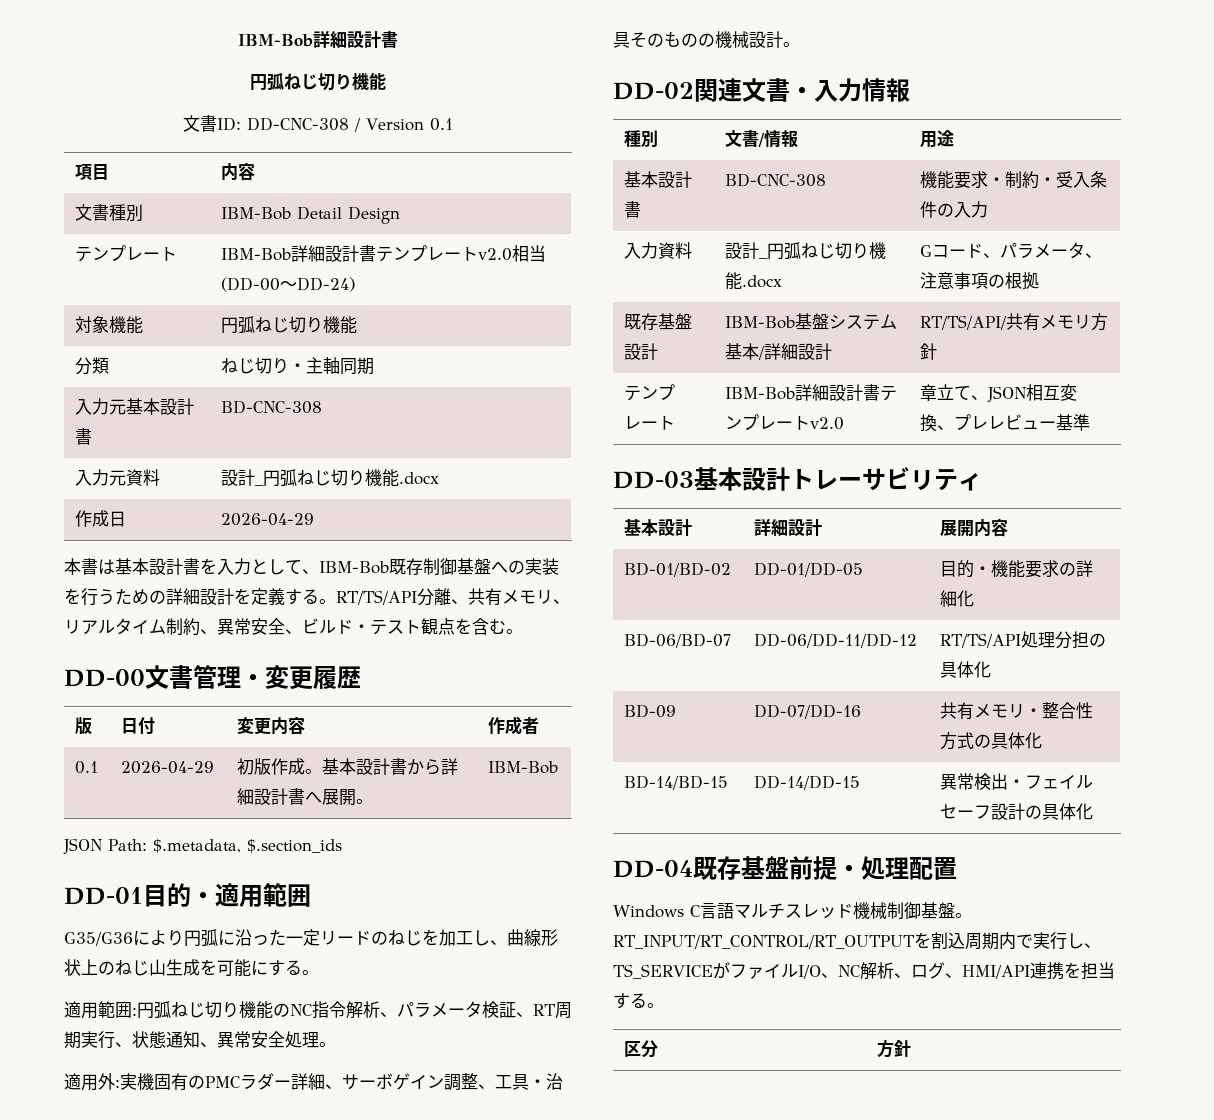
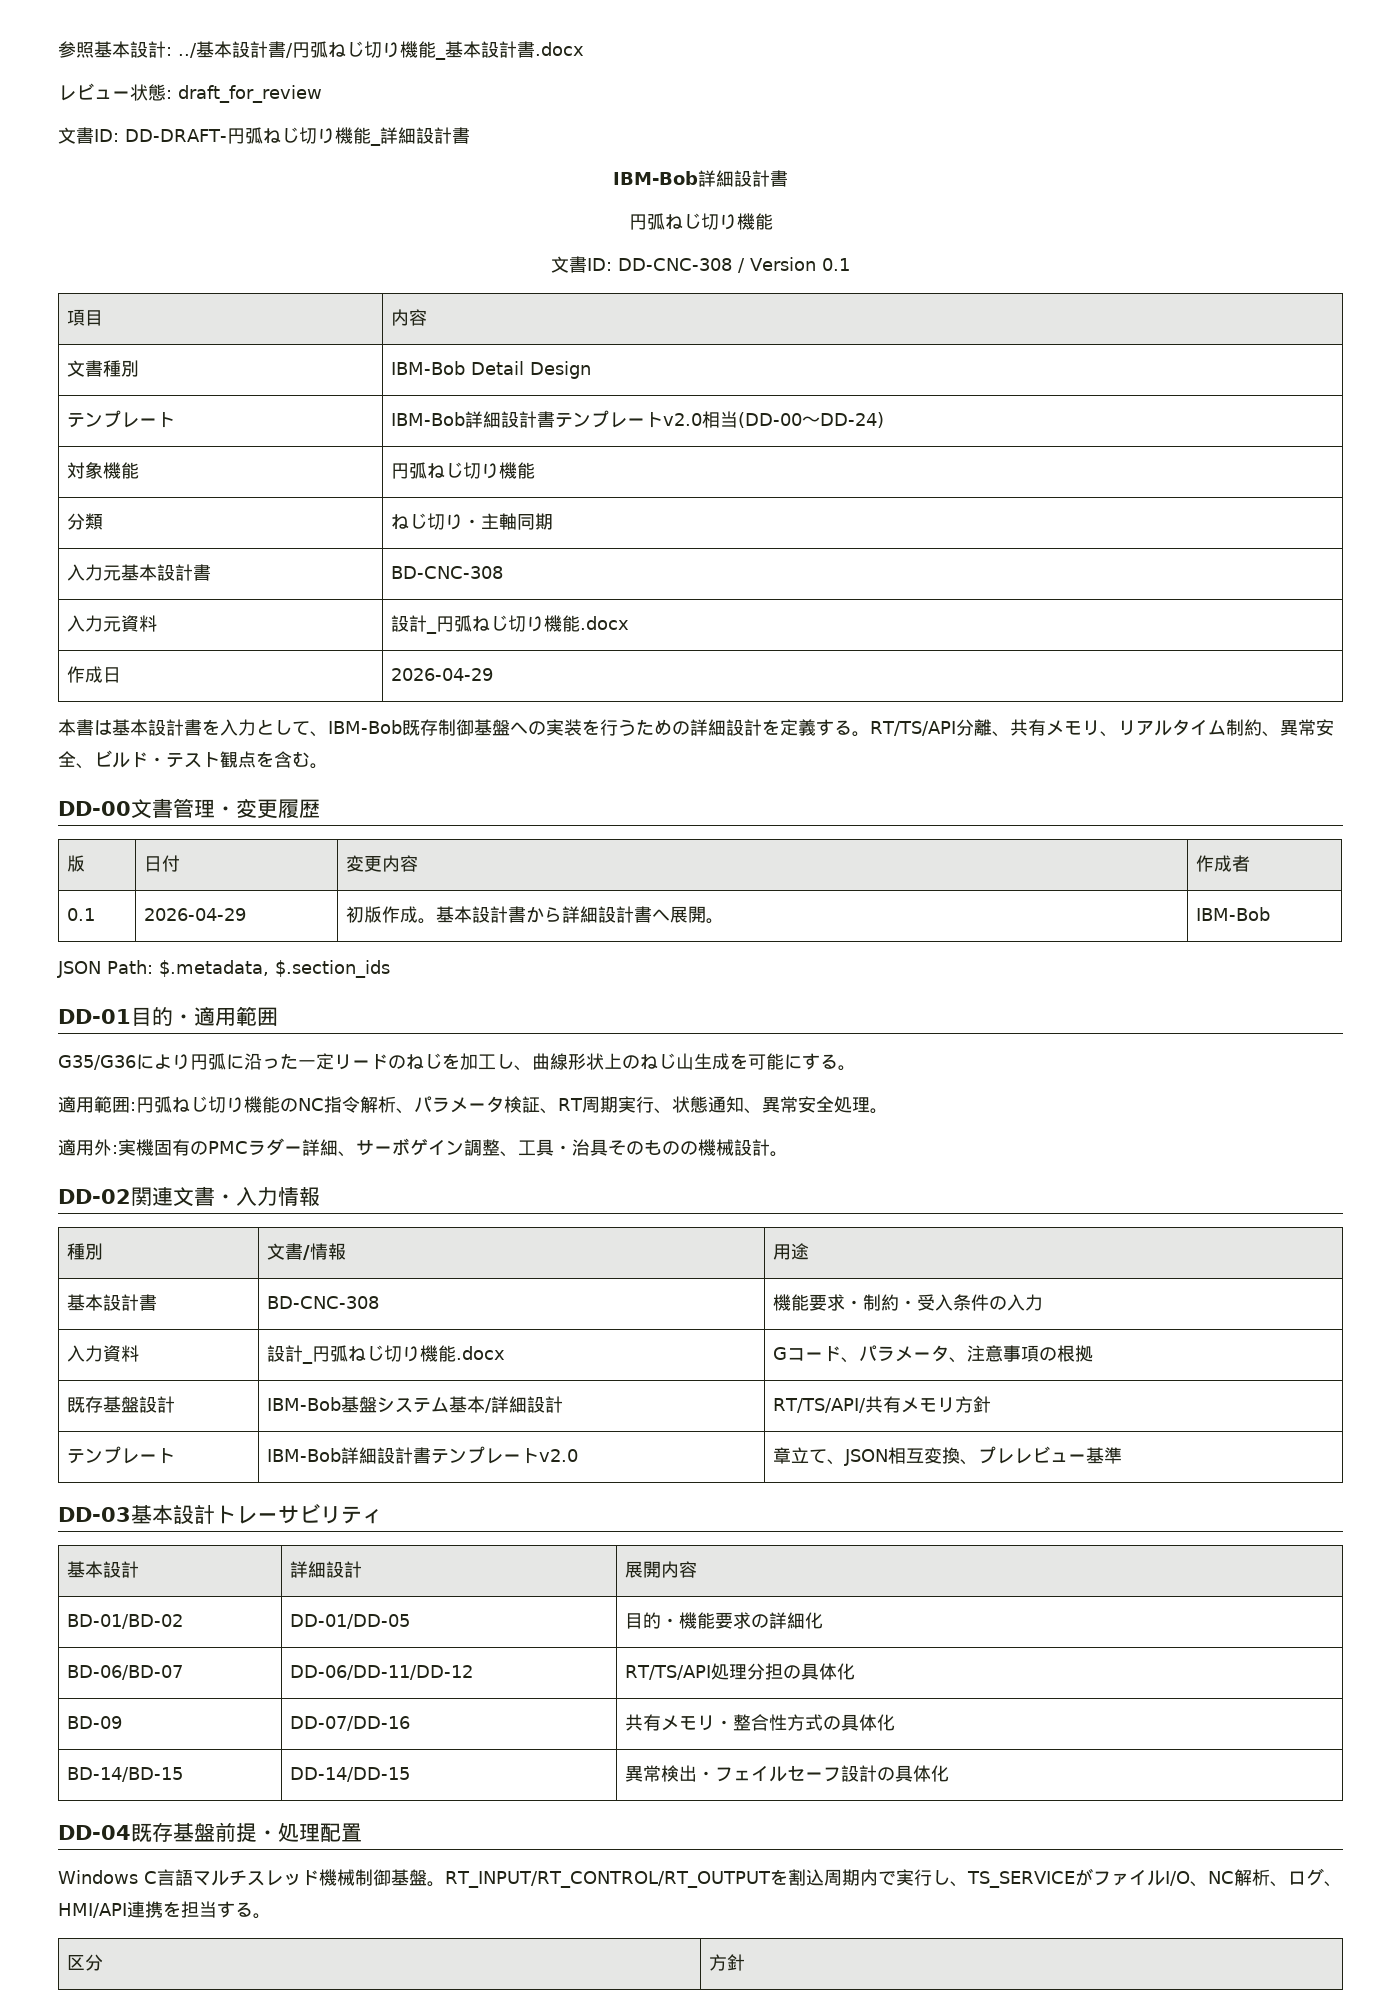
+ 参照基本設計: ../基本設計書/円弧ねじ切り機能_基本設計書.docx
+ レビュー状態: draft_for_review
+ 文書ID: DD-DRAFT-円弧ねじ切り機能_詳細設計書

